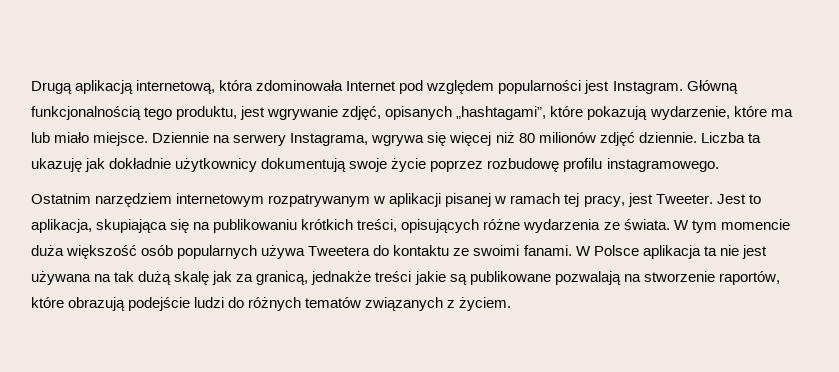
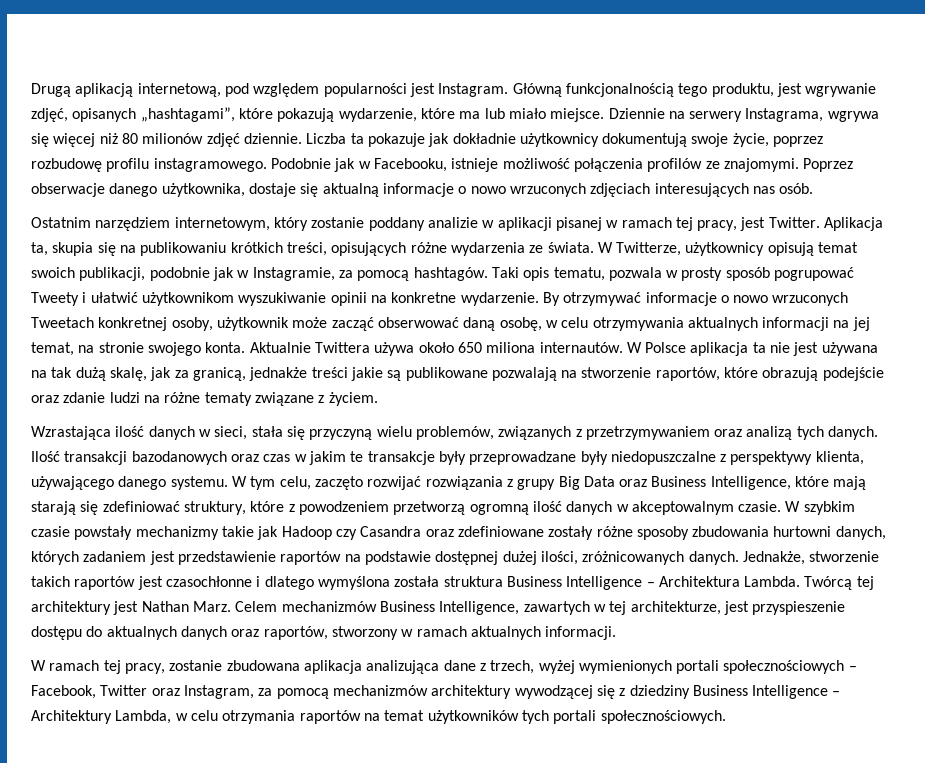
- Drugą aplikacją internetową, która zdominowała Internet pod względem popularności jest Instagram.
+ Drugą aplikacją internetową, pod względem popularności jest Instagram.
- Liczba ta ukazuję jak dokładnie użytkownicy dokumentują swoje życie poprzez rozbudowę profilu instagramowego.
- Ostatnim narzędziem internetowym rozpatrywanym w aplikacji pisanej w ramach tej pracy, jest Tweeter. Jest to aplikacja, skupiająca się na publikowaniu krótkich treści, opisujących różne wydarzenia ze świata.
+ Liczba ta pokazuje jak dokładnie użytkownicy dokumentują swoje życie, poprzez rozbudowę profilu instagramowego. Podobnie jak w Facebooku, istnieje możliwość połączenia profilów ze znajomymi. Poprzez obserwacje danego użytkownika, dostaje się aktualną informacje o nowo wrzuconych zdjęciach interesujących nas osób.
+ Ostatnim narzędziem internetowym, który zostanie poddany analizie w aplikacji pisanej w ramach tej pracy, jest Twitter. Aplikacja ta, skupia się na publikowaniu krótkich treści, opisujących różne wydarzenia ze świata.
- W tym momencie duża większość osób popularnych używa Tweetera do kontaktu ze swoimi fanami.
+ W Twitterze, użytkownicy opisują temat swoich publikacji, podobnie jak w Instagramie, za pomocą hashtagów. Taki opis tematu, pozwala w prosty sposób pogrupować Tweety i ułatwić użytkownikom wyszukiwanie opinii na konkretne wydarzenie. By otrzymywać informacje o nowo wrzuconych Tweetach konkretnej osoby, użytkownik może zacząć obserwować daną osobę, w celu otrzymywania aktualnych informacji na jej temat, na stronie swojego konta. Aktualnie Twittera używa około 650 miliona internautów.
- W Polsce aplikacja ta nie jest używana na tak dużą skalę jak za granicą, jednakże treści jakie są publikowane pozwalają na stworzenie raportów, które obrazują podejście ludzi do różnych tematów związanych z życiem.
+ W Polsce aplikacja ta nie jest używana na tak dużą skalę, jak za granicą, jednakże treści jakie są publikowane pozwalają na stworzenie raportów, które obrazują podejście oraz zdanie ludzi na różne tematy związane z życiem.
+ Wzrastająca ilość danych w sieci, stała się przyczyną wielu problemów, związanych z przetrzymywaniem oraz analizą tych danych. Ilość transakcji bazodanowych oraz czas w jakim te transakcje były przeprowadzane były niedopuszczalne z perspektywy klienta, używającego danego systemu. W tym celu, zaczęto rozwijać rozwiązania z grupy Big Data oraz Business Intelligence, które mają starają się zdefiniować struktury, które z powodzeniem przetworzą ogromną ilość danych w akceptowalnym czasie. W szybkim czasie powstały mechanizmy takie jak Hadoop czy Casandra oraz zdefiniowane zostały różne sposoby zbudowania hurtowni danych, których zadaniem jest przedstawienie raportów na podstawie dostępnej dużej ilości, zróżnicowanych danych. Jednakże, stworzenie takich raportów jest czasochłonne i dlatego wymyślona została struktura Business Intelligence – Architektura Lambda. Twórcą tej architektury jest Nathan Marz. Celem mechanizmów Business Intelligence, zawartych w tej architekturze, jest przyspieszenie dostępu do aktualnych danych oraz raportów, stworzony w ramach aktualnych informacji.
+ W ramach tej pracy, zostanie zbudowana aplikacja analizująca dane z trzech, wyżej wymienionych portali społecznościowych – Facebook, Twitter oraz Instagram, za pomocą mechanizmów architektury wywodzącej się z dziedziny Business Intelligence – Architektury Lambda, w celu otrzymania raportów na temat użytkowników tych portali społecznościowych.

